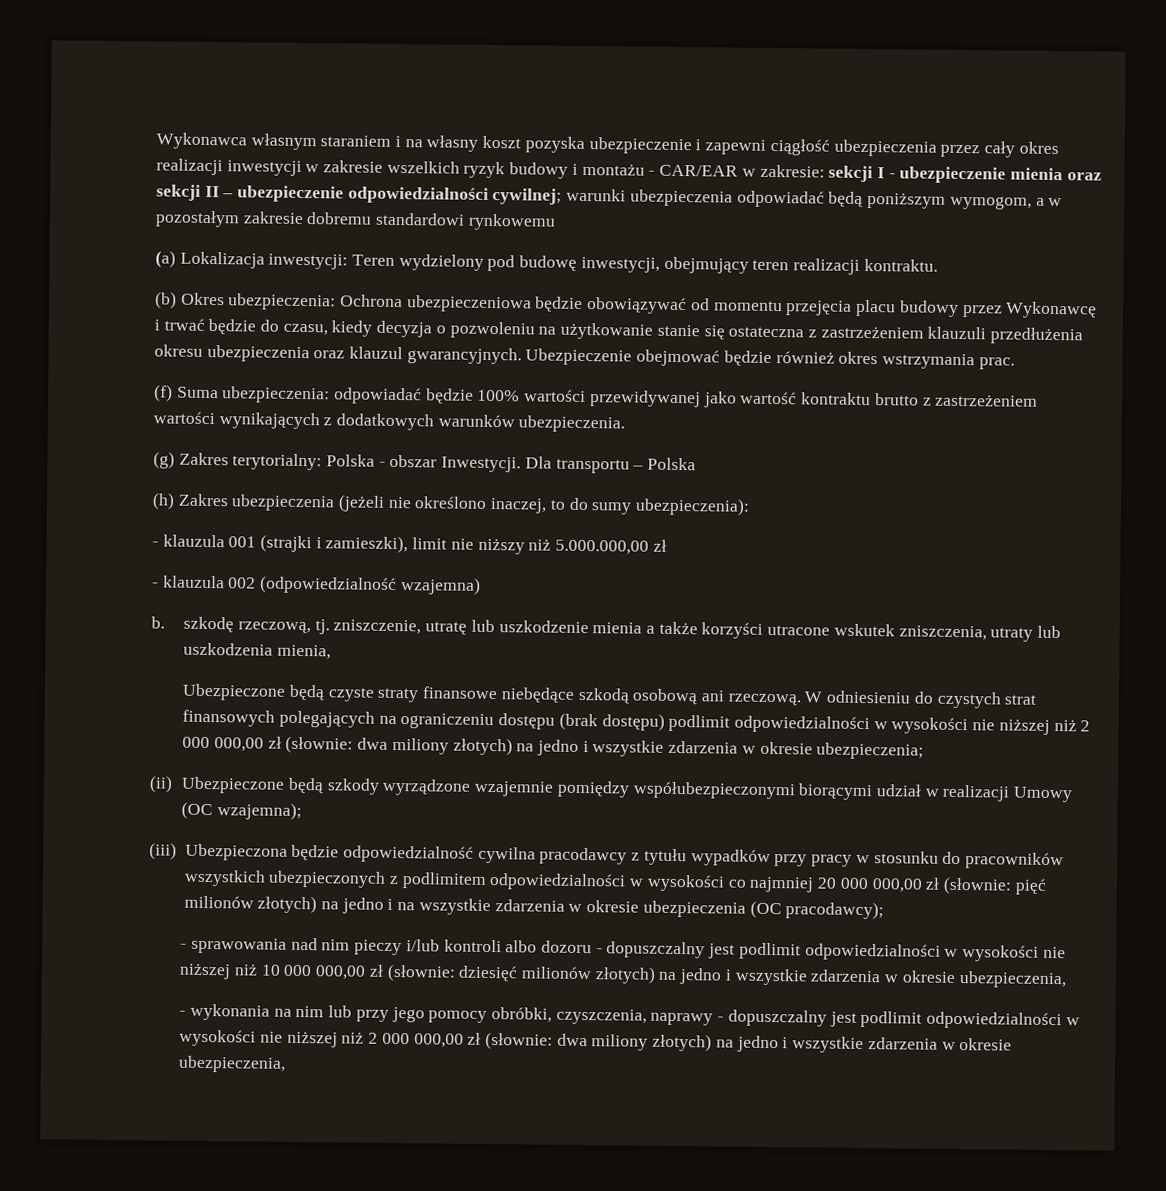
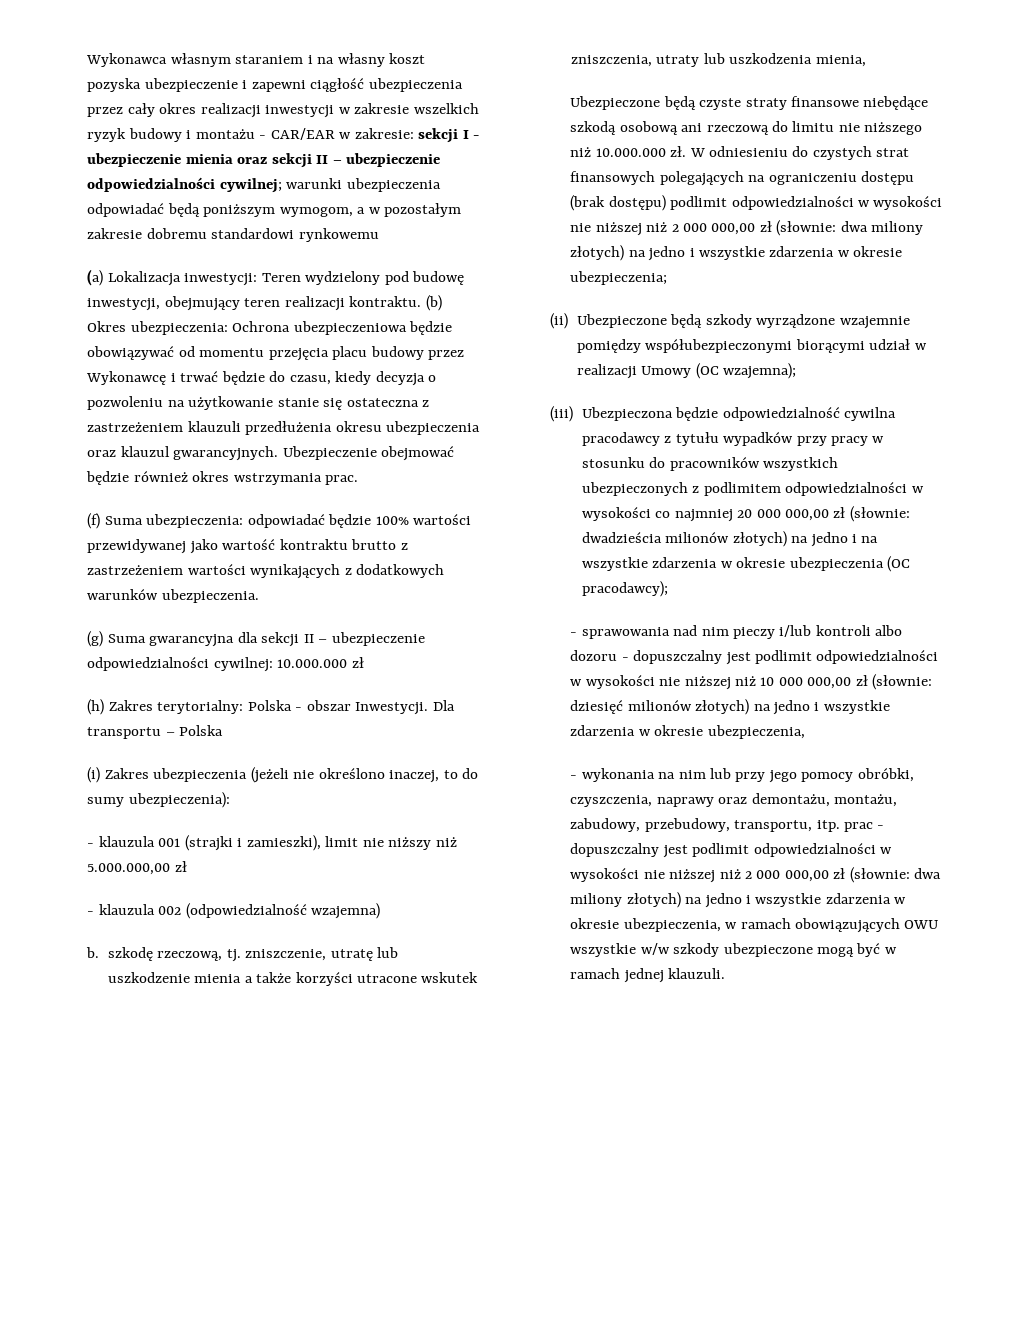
- (a) Lokalizacja inwestycji: Teren wydzielony pod budowę inwestycji, obejmujący teren realizacji kontraktu.
- (b) Okres ubezpieczenia: Ochrona ubezpieczeniowa będzie obowiązywać od momentu przejęcia placu budowy przez Wykonawcę i trwać będzie do czasu, kiedy decyzja o pozwoleniu na użytkowanie stanie się ostateczna z zastrzeżeniem klauzuli przedłużenia okresu ubezpieczenia oraz klauzul gwarancyjnych.
+ (a) Lokalizacja inwestycji: Teren wydzielony pod budowę inwestycji, obejmujący teren realizacji kontraktu. (b) Okres ubezpieczenia: Ochrona ubezpieczeniowa będzie obowiązywać od momentu przejęcia placu budowy przez Wykonawcę i trwać będzie do czasu, kiedy decyzja o pozwoleniu na użytkowanie stanie się ostateczna z zastrzeżeniem klauzuli przedłużenia okresu ubezpieczenia oraz klauzul gwarancyjnych.
- (g) Zakres terytorialny: Polska - obszar Inwestycji.
+ (g) Suma gwarancyjna dla sekcji II – ubezpieczenie odpowiedzialności cywilnej: 10.000.000 zł
+ (h) Zakres terytorialny: Polska - obszar Inwestycji.
- (h) Zakres ubezpieczenia (jeżeli nie określono inaczej, to do sumy ubezpieczenia):
+ (i) Zakres ubezpieczenia (jeżeli nie określono inaczej, to do sumy ubezpieczenia):
- Ubezpieczone będą czyste straty finansowe niebędące szkodą osobową ani rzeczową.
+ Ubezpieczone będą czyste straty finansowe niebędące szkodą osobową ani rzeczową do limitu nie niższego niż 10.000.000 zł.
- (iii) Ubezpieczona będzie odpowiedzialność cywilna pracodawcy z tytułu wypadków przy pracy w stosunku do pracowników wszystkich ubezpieczonych z podlimitem odpowiedzialności w wysokości co najmniej 20 000 000,00 zł (słownie: pięć milionów złotych) na jedno i na wszystkie zdarzenia w okresie ubezpieczenia (OC pracodawcy);
+ (iii) Ubezpieczona będzie odpowiedzialność cywilna pracodawcy z tytułu wypadków przy pracy w stosunku do pracowników wszystkich ubezpieczonych z podlimitem odpowiedzialności w wysokości co najmniej 20 000 000,00 zł (słownie: dwadzieścia milionów złotych) na jedno i na wszystkie zdarzenia w okresie ubezpieczenia (OC pracodawcy);
- - wykonania na nim lub przy jego pomocy obróbki, czyszczenia, naprawy - dopuszczalny jest podlimit odpowiedzialności w wysokości nie niższej niż 2 000 000,00 zł (słownie: dwa miliony złotych) na jedno i wszystkie zdarzenia w okresie ubezpieczenia,
+ - wykonania na nim lub przy jego pomocy obróbki, czyszczenia, naprawy oraz demontażu, montażu, zabudowy, przebudowy, transportu, itp. prac - dopuszczalny jest podlimit odpowiedzialności w wysokości nie niższej niż 2 000 000,00 zł (słownie: dwa miliony złotych) na jedno i wszystkie zdarzenia w okresie ubezpieczenia, w ramach obowiązujących OWU wszystkie w/w szkody ubezpieczone mogą być w ramach jednej klauzuli.

